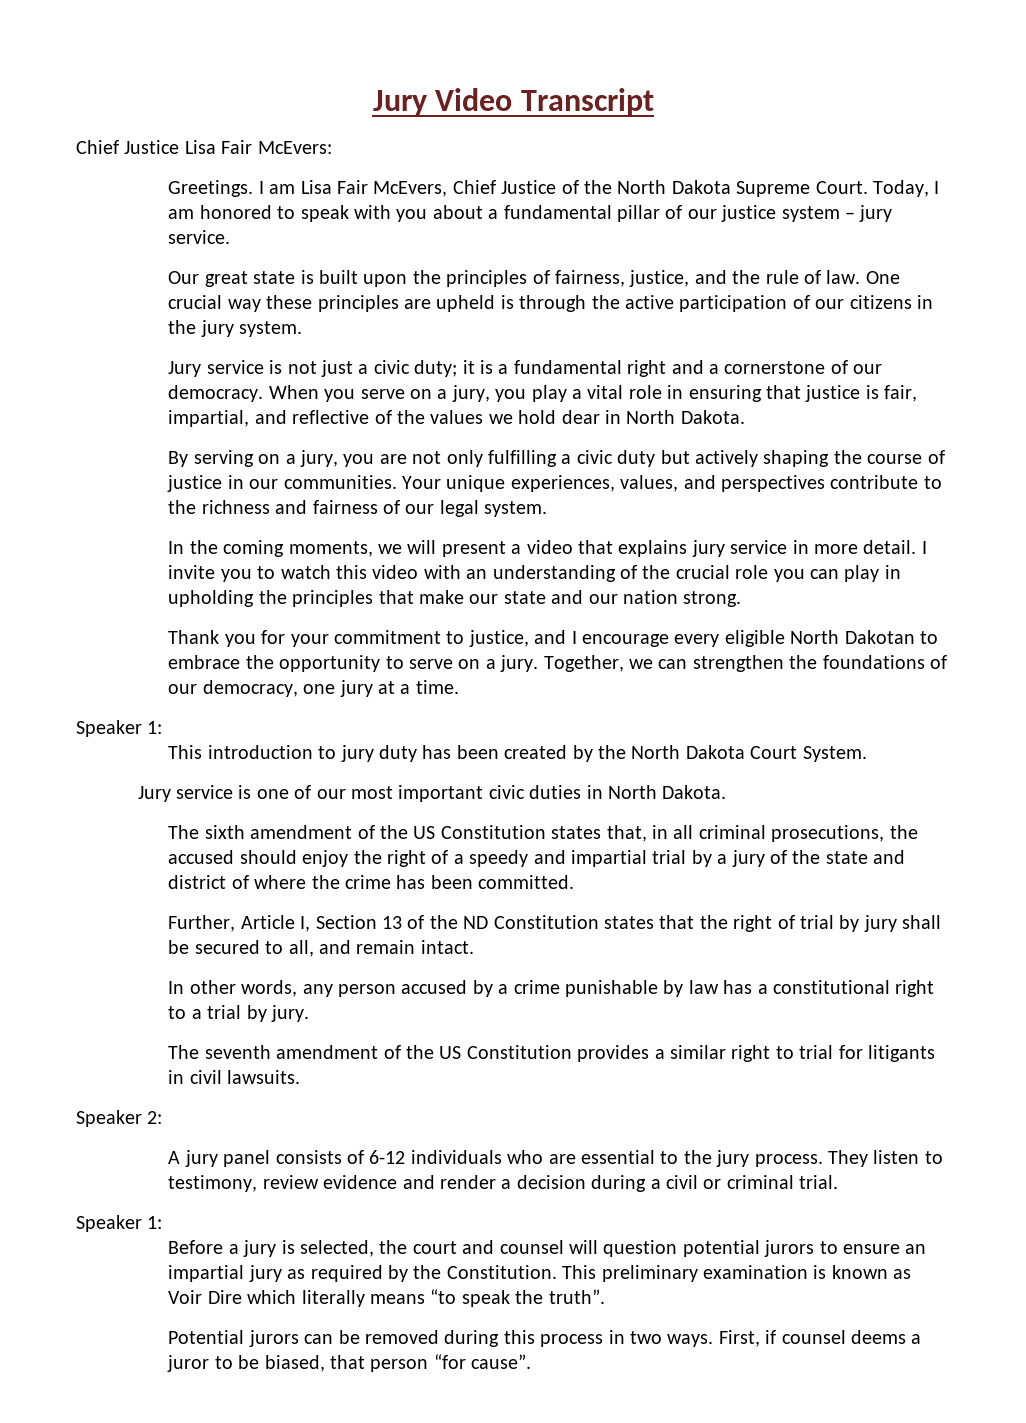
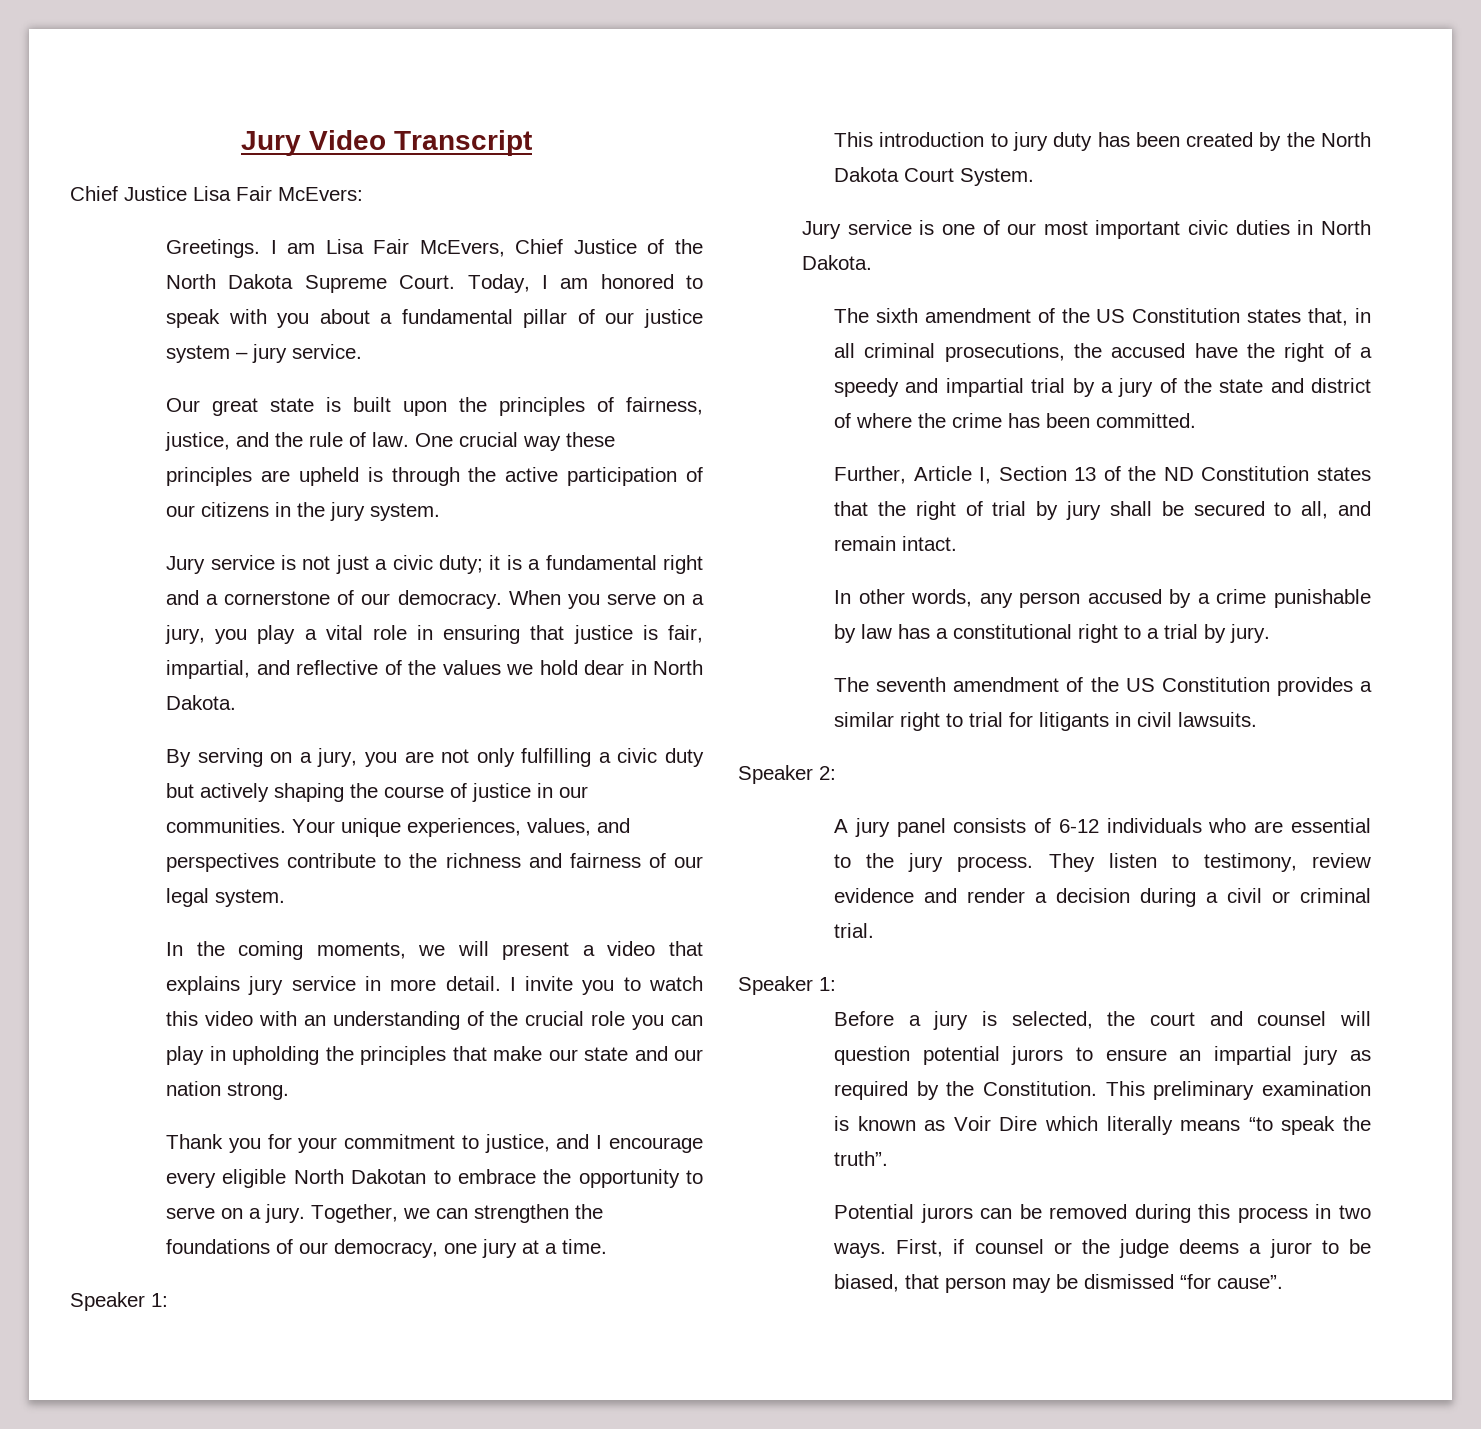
- The sixth amendment of the US Constitution states that, in all criminal prosecutions, the accused should enjoy the right of a speedy and impartial trial by a jury of the state and district of where the crime has been committed.
+ The sixth amendment of the US Constitution states that, in all criminal prosecutions, the accused have the right of a speedy and impartial trial by a jury of the state and district of where the crime has been committed.
- First, if counsel deems a juror to be biased, that person “for cause”.
+ First, if counsel or the judge deems a juror to be biased, that person may be dismissed “for cause”.

